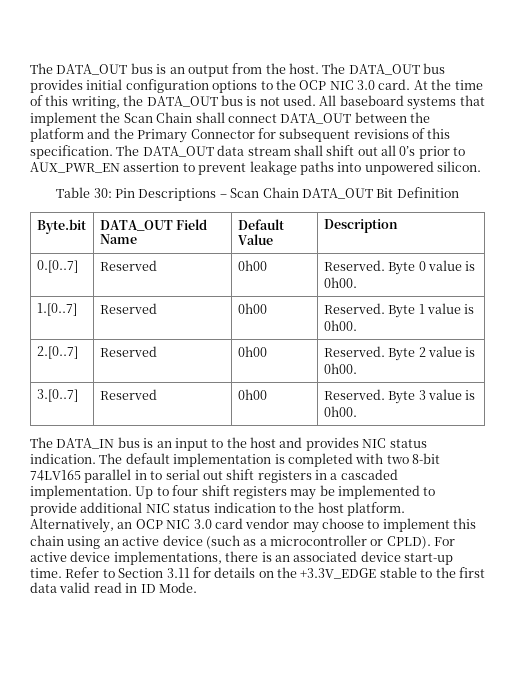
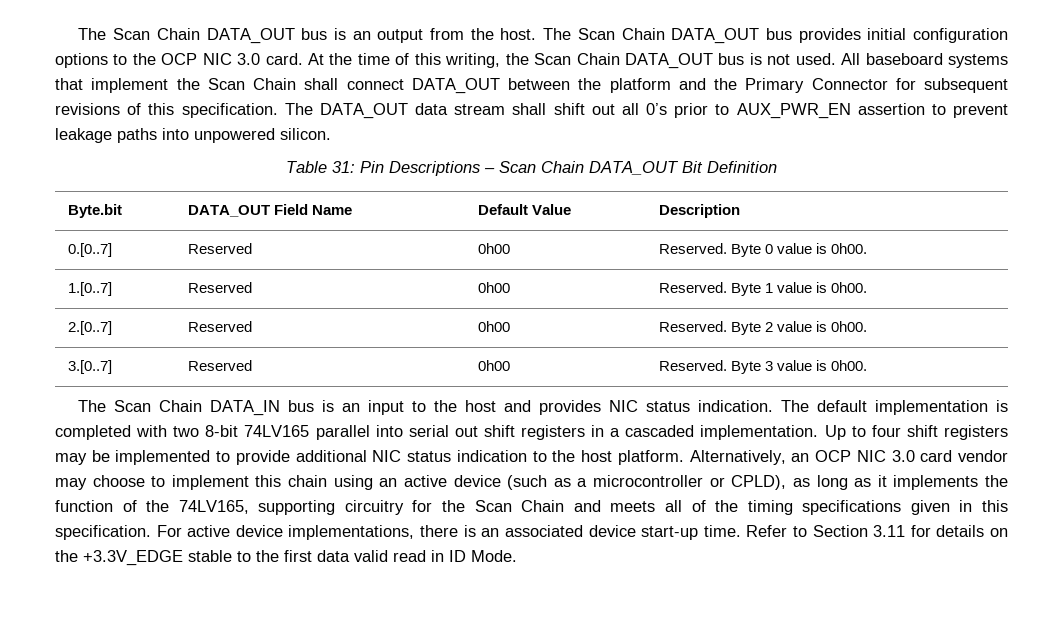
- The DATA_OUT bus is an output from the host.
+ The Scan Chain DATA_OUT bus is an output from the host.
- The DATA_OUT bus provides initial configuration options to the OCP NIC 3.0 card.
+ The Scan Chain DATA_OUT bus provides initial configuration options to the OCP NIC 3.0 card.
- At the time of this writing, the DATA_OUT bus is not used.
+ At the time of this writing, the Scan Chain DATA_OUT bus is not used.
- Table 30: Pin Descriptions – Scan Chain DATA_OUT Bit Definition
+ Table 31: Pin Descriptions – Scan Chain DATA_OUT Bit Definition
- The DATA_IN bus is an input to the host and provides NIC status indication.
+ The Scan Chain DATA_IN bus is an input to the host and provides NIC status indication.
- The default implementation is completed with two 8-bit 74LV165 parallel in to serial out shift registers in a cascaded implementation.
+ The default implementation is completed with two 8-bit 74LV165 parallel into serial out shift registers in a cascaded implementation.
- Alternatively, an OCP NIC 3.0 card vendor may choose to implement this chain using an active device (such as a microcontroller or CPLD).
+ Alternatively, an OCP NIC 3.0 card vendor may choose to implement this chain using an active device (such as a microcontroller or CPLD), as long as it implements the function of the 74LV165, supporting circuitry for the Scan Chain and meets all of the timing specifications given in this specification.

